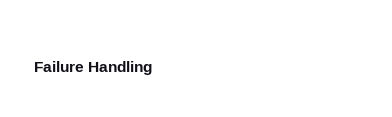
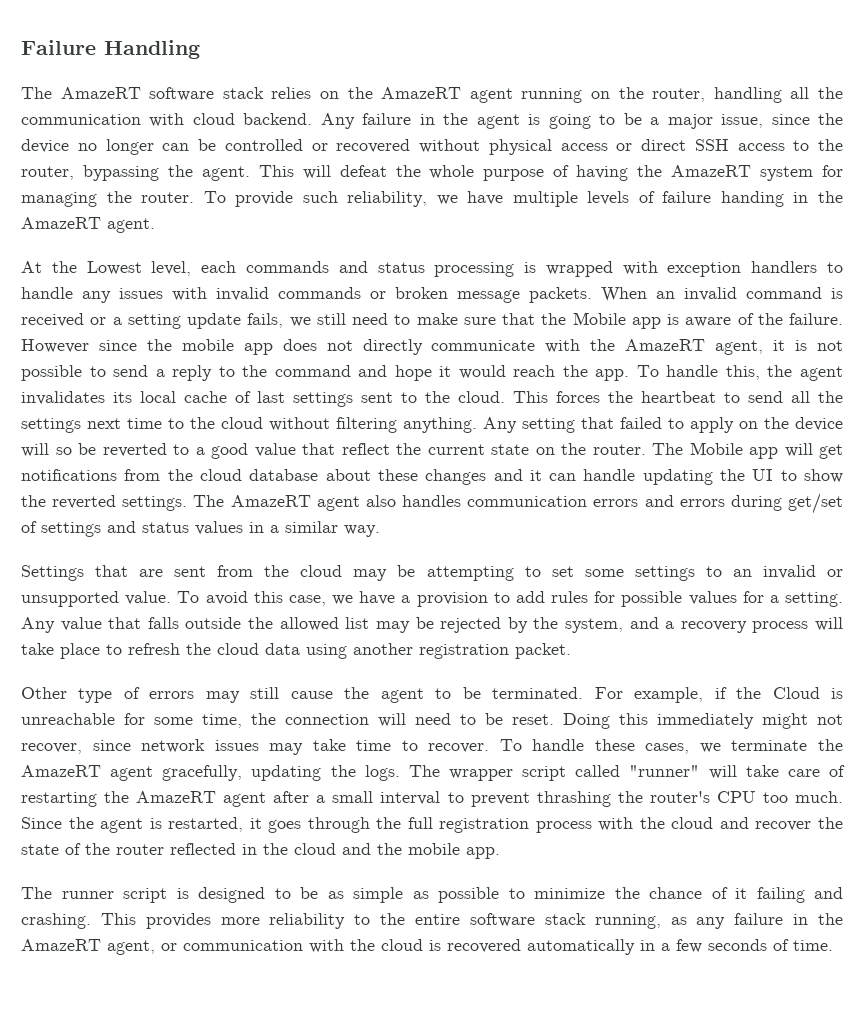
+ The AmazeRT software stack relies on the AmazeRT agent running on the router, handling all the communication with cloud backend. Any failure in the agent is going to be a major issue, since the device no longer can be controlled or recovered without physical access or direct SSH access to the router, bypassing the agent. This will defeat the whole purpose of having the AmazeRT system for managing the router. To provide such reliability, we have multiple levels of failure handing in the AmazeRT agent.
+ At the Lowest level, each commands and status processing is wrapped with exception handlers to handle any issues with invalid commands or broken message packets. When an invalid command is received or a setting update fails, we still need to make sure that the Mobile app is aware of the failure. However since the mobile app does not directly communicate with the AmazeRT agent, it is not possible to send a reply to the command and hope it would reach the app. To handle this, the agent invalidates its local cache of last settings sent to the cloud. This forces the heartbeat to send all the settings next time to the cloud without filtering anything. Any setting that failed to apply on the device will so be reverted to a good value that reflect the current state on the router. The Mobile app will get notifications from the cloud database about these changes and it can handle updating the UI to show the reverted settings. The AmazeRT agent also handles communication errors and errors during get/set of settings and status values in a similar way.
+ Settings that are sent from the cloud may be attempting to set some settings to an invalid or unsupported value. To avoid this case, we have a provision to add rules for possible values for a setting. Any value that falls outside the allowed list may be rejected by the system, and a recovery process will take place to refresh the cloud data using another registration packet.
+ Other type of errors may still cause the agent to be terminated. For example, if the Cloud is unreachable for some time, the connection will need to be reset. Doing this immediately might not recover, since network issues may take time to recover. To handle these cases, we terminate the AmazeRT agent gracefully, updating the logs. The wrapper script called "runner" will take care of restarting the AmazeRT agent after a small interval to prevent thrashing the router's CPU too much. Since the agent is restarted, it goes through the full registration process with the cloud and recover the state of the router reflected in the cloud and the mobile app.
+ The runner script is designed to be as simple as possible to minimize the chance of it failing and crashing. This provides more reliability to the entire software stack running, as any failure in the AmazeRT agent, or communication with the cloud is recovered automatically in a few seconds of time.

